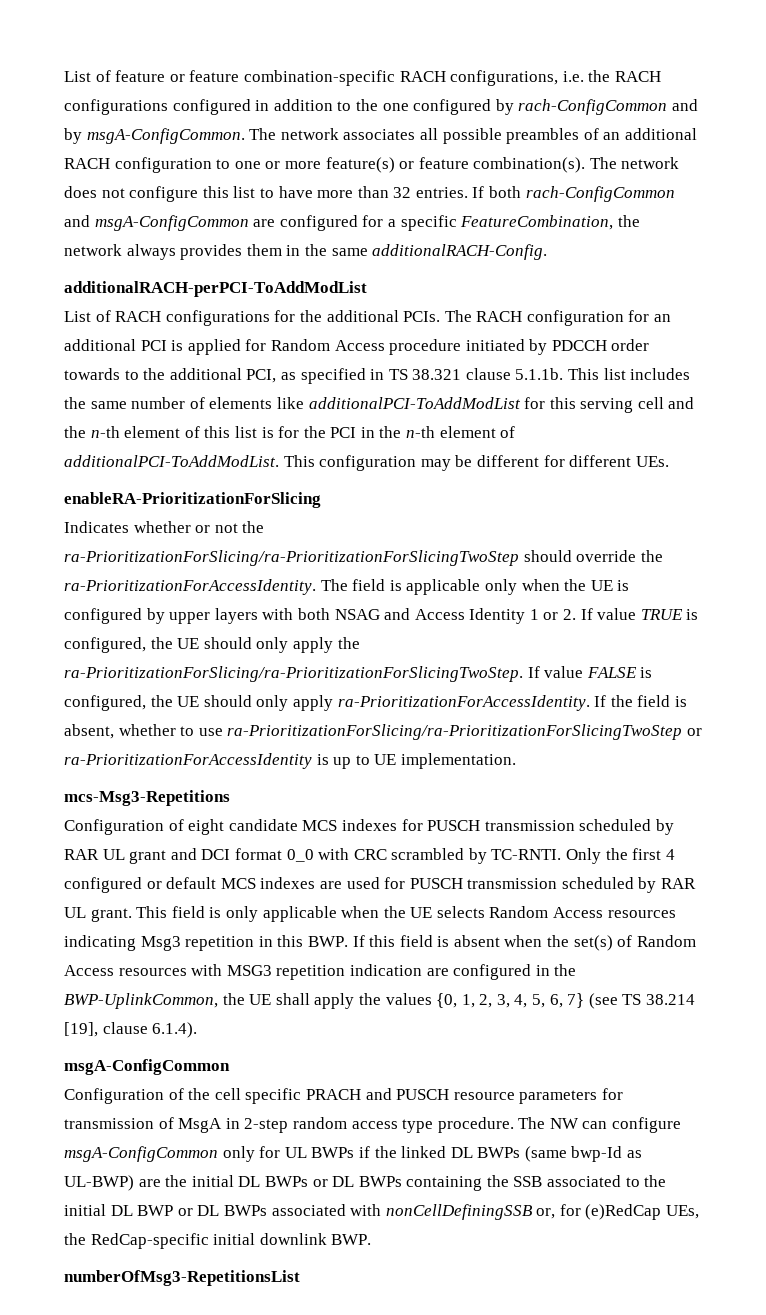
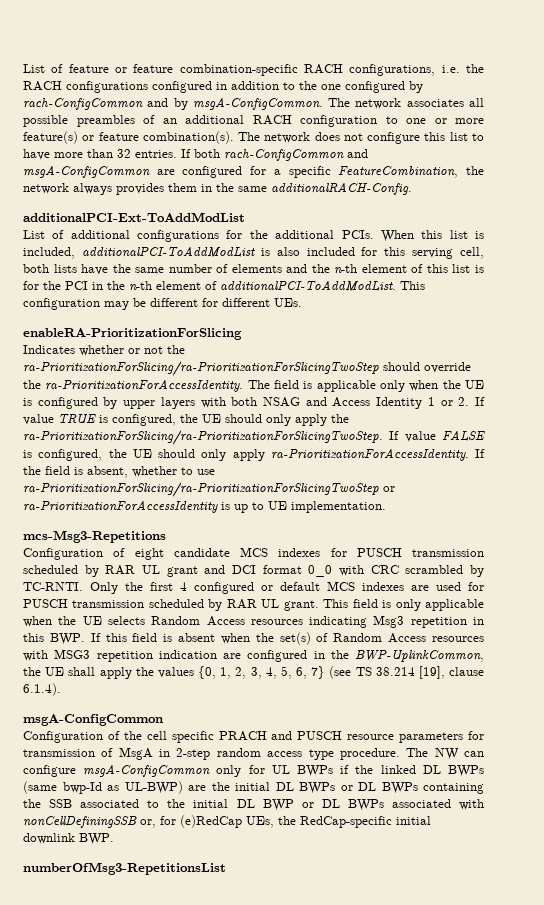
- additionalRACH-perPCI-ToAddModList
- List of RACH configurations for the additional PCIs.
+ additionalPCI-Ext-ToAddModList
+ List of additional configurations for the additional PCIs.
- The RACH configuration for an additional PCI is applied for Random Access procedure initiated by PDCCH order towards to the additional PCI, as specified in TS 38.321 clause 5.1.1b. This list includes the same number of elements like additionalPCI-ToAddModList for this serving cell and the n-th element of this list is for the PCI in the n-th element of additionalPCI-ToAddModList.
+ When this list is included, additionalPCI-ToAddModList is also included for this serving cell, both lists have the same number of elements and the n-th element of this list is for the PCI in the n-th element of additionalPCI-ToAddModList.

